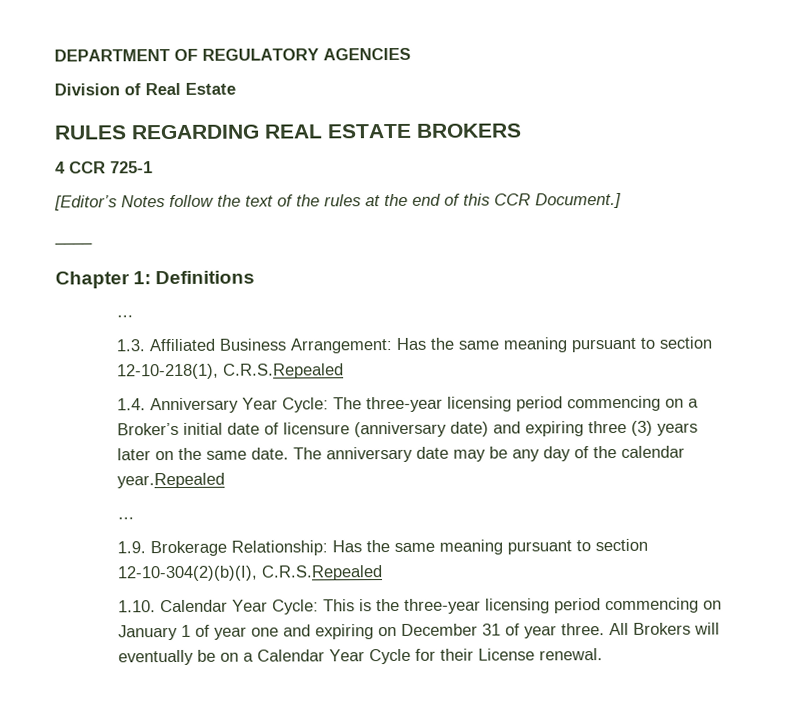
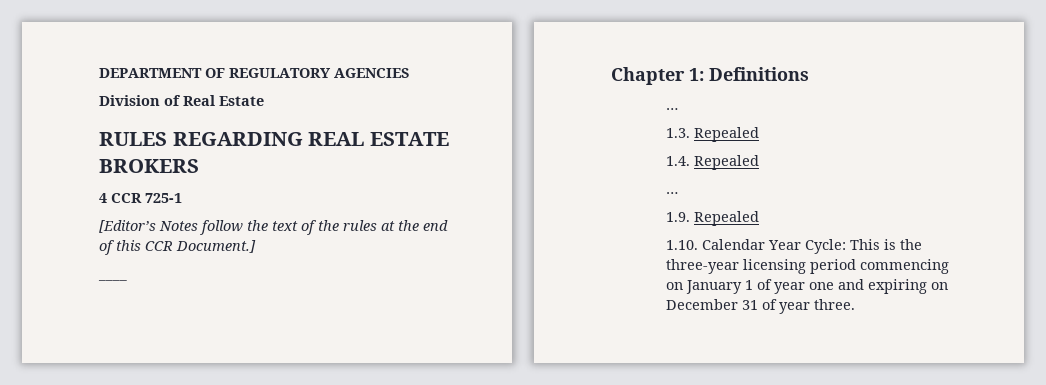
- 1.3. Affiliated Business Arrangement: Has the same meaning pursuant to section 12-10-218(1), C.R.S.Repealed
- 1.4. Anniversary Year Cycle: The three-year licensing period commencing on a Broker’s initial date of licensure (anniversary date) and expiring three (3) years later on the same date. The anniversary date may be any day of the calendar year.Repealed
+ 1.3. Repealed
+ 1.4. Repealed
  …
- 1.9. Brokerage Relationship: Has the same meaning pursuant to section 12-10-304(2)(b)(I), C.R.S.Repealed
+ 1.9. Repealed
- All Brokers will eventually be on a Calendar Year Cycle for their License renewal.

